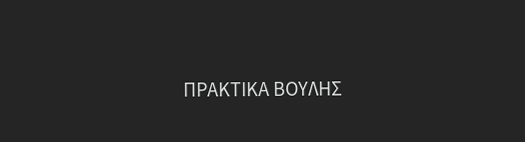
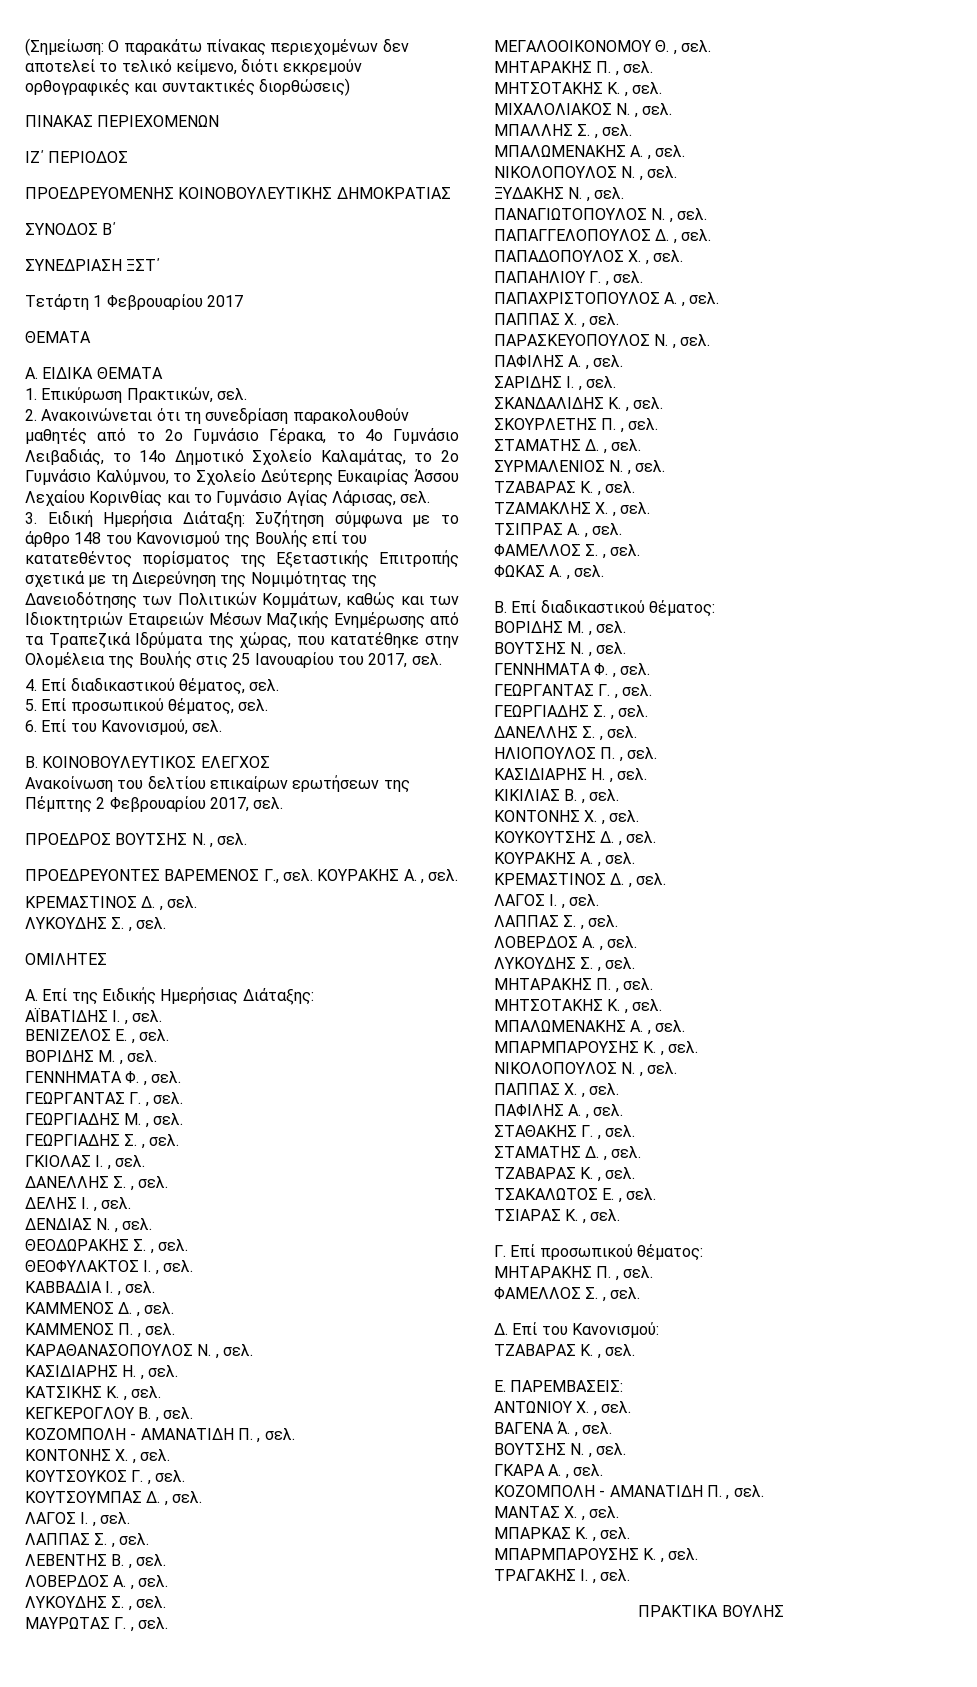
+ (Σημείωση: Ο παρακάτω πίνακας περιεχομένων δεν αποτελεί το τελικό κείμενο, διότι εκκρεμούν ορθογραφικές και συντακτικές διορθώσεις)
+ ΠΙΝΑΚΑΣ ΠΕΡΙΕΧΟΜΕΝΩΝ
+ ΙΖ΄ ΠΕΡΙΟΔΟΣ
+ ΠΡΟΕΔΡΕΥΟΜΕΝΗΣ ΚΟΙΝΟΒΟΥΛΕΥΤΙΚΗΣ ΔΗΜΟΚΡΑΤΙΑΣ
+ ΣΥΝΟΔΟΣ Β΄
+ ΣΥΝΕΔΡΙΑΣΗ ΞΣΤ΄
+ Τετάρτη 1 Φεβρουαρίου 2017
+ ΘΕΜΑΤΑ
+ Α. ΕΙΔΙΚΑ ΘΕΜΑΤΑ
+ 1. Επικύρωση Πρακτικών, σελ.
+ 2. Ανακοινώνεται ότι τη συνεδρίαση παρακολουθούν μαθητές από το 2ο Γυμνάσιο Γέρακα, το 4ο Γυμνάσιο Λειβαδιάς, το 14ο Δημοτικό Σχολείο Καλαμάτας, το 2ο Γυμνάσιο Καλύμνου, το Σχολείο Δεύτερης Ευκαιρίας Άσσου Λεχαίου Κορινθίας και το Γυμνάσιο Αγίας Λάρισας, σελ.
+ 3. Ειδική Ημερήσια Διάταξη: Συζήτηση σύμφωνα με το άρθρο 148 του Κανονισμού της Βουλής επί του κατατεθέντος πορίσματος της Εξεταστικής Επιτροπής σχετικά με τη Διερεύνηση της Νομιμότητας της Δανειοδότησης των Πολιτικών Κομμάτων, καθώς και των Ιδιοκτητριών Εταιρειών Μέσων Μαζικής Ενημέρωσης από τα Τραπεζικά Ιδρύματα της χώρας, που κατατέθηκε στην Ολομέλεια της Βουλής στις 25 Ιανουαρίου του 2017, σελ.
+ 4. Επί διαδικαστικού θέματος, σελ.
+ 5. Επί προσωπικού θέματος, σελ.
+ 6. Επί του Κανονισμού, σελ.
+ Β. ΚΟΙΝΟΒΟΥΛΕΥΤΙΚΟΣ ΕΛΕΓΧΟΣ
+ Ανακοίνωση του δελτίου επικαίρων ερωτήσεων της Πέμπτης 2 Φεβρουαρίου 2017, σελ.
+ ΠΡΟΕΔΡΟΣ ΒΟΥΤΣΗΣ Ν. , σελ.
+ ΠΡΟΕΔΡΕΥΟΝΤΕΣ ΒΑΡΕΜΕΝΟΣ Γ., σελ. ΚΟΥΡΑΚΗΣ Α. , σελ.
+ ΚΡΕΜΑΣΤΙΝΟΣ Δ. , σελ.
+ ΛΥΚΟΥΔΗΣ Σ. , σελ.
+ ΟΜΙΛΗΤΕΣ
+ Α. Επί της Ειδικής Ημερήσιας Διάταξης:
+ ΑΪΒΑΤΙΔΗΣ Ι. , σελ.
+ ΒΕΝΙΖΕΛΟΣ Ε. , σελ.
+ ΒΟΡΙΔΗΣ Μ. , σελ.
+ ΓΕΝΝΗΜΑΤΑ Φ. , σελ.
+ ΓΕΩΡΓΑΝΤΑΣ Γ. , σελ.
+ ΓΕΩΡΓΙΑΔΗΣ Μ. , σελ.
+ ΓΕΩΡΓΙΑΔΗΣ Σ. , σελ.
+ ΓΚΙΟΛΑΣ Ι. , σελ.
+ ΔΑΝΕΛΛΗΣ Σ. , σελ.
+ ΔΕΛΗΣ Ι. , σελ.
+ ΔΕΝΔΙΑΣ Ν. , σελ.
+ ΘΕΟΔΩΡΑΚΗΣ Σ. , σελ.
+ ΘΕΟΦΥΛΑΚΤΟΣ Ι. , σελ.
+ ΚΑΒΒΑΔΙΑ Ι. , σελ.
+ ΚΑΜΜΕΝΟΣ Δ. , σελ.
+ ΚΑΜΜΕΝΟΣ Π. , σελ.
+ ΚΑΡΑΘΑΝΑΣΟΠΟΥΛΟΣ Ν. , σελ.
+ ΚΑΣΙΔΙΑΡΗΣ Η. , σελ.
+ ΚΑΤΣΙΚΗΣ Κ. , σελ.
+ ΚΕΓΚΕΡΟΓΛΟΥ Β. , σελ.
+ ΚΟΖΟΜΠΟΛΗ - ΑΜΑΝΑΤΙΔΗ Π. , σελ.
+ ΚΟΝΤΟΝΗΣ Χ. , σελ.
+ ΚΟΥΤΣΟΥΚΟΣ Γ. , σελ.
+ ΚΟΥΤΣΟΥΜΠΑΣ Δ. , σελ.
+ ΛΑΓΟΣ Ι. , σελ.
+ ΛΑΠΠΑΣ Σ. , σελ.
+ ΛΕΒΕΝΤΗΣ Β. , σελ.
+ ΛΟΒΕΡΔΟΣ Α. , σελ.
+ ΛΥΚΟΥΔΗΣ Σ. , σελ.
+ ΜΑΥΡΩΤΑΣ Γ. , σελ.
+ ΜΕΓΑΛΟΟΙΚΟΝΟΜΟΥ Θ. , σελ.
+ ΜΗΤΑΡΑΚΗΣ Π. , σελ.
+ ΜΗΤΣΟΤΑΚΗΣ Κ. , σελ.
+ ΜΙΧΑΛΟΛΙΑΚΟΣ Ν. , σελ.
+ ΜΠΑΛΛΗΣ Σ. , σελ.
+ ΜΠΑΛΩΜΕΝΑΚΗΣ Α. , σελ.
+ ΝΙΚΟΛΟΠΟΥΛΟΣ Ν. , σελ.
+ ΞΥΔΑΚΗΣ Ν. , σελ.
+ ΠΑΝΑΓΙΩΤΟΠΟΥΛΟΣ Ν. , σελ.
+ ΠΑΠΑΓΓΕΛΟΠΟΥΛΟΣ Δ. , σελ.
+ ΠΑΠΑΔΟΠΟΥΛΟΣ Χ. , σελ.
+ ΠΑΠΑΗΛΙΟΥ Γ. , σελ.
+ ΠΑΠΑΧΡΙΣΤΟΠΟΥΛΟΣ Α. , σελ.
+ ΠΑΠΠΑΣ Χ. , σελ.
+ ΠΑΡΑΣΚΕΥΟΠΟΥΛΟΣ Ν. , σελ.
+ ΠΑΦΙΛΗΣ Α. , σελ.
+ ΣΑΡΙΔΗΣ Ι. , σελ.
+ ΣΚΑΝΔΑΛΙΔΗΣ Κ. , σελ.
+ ΣΚΟΥΡΛΕΤΗΣ Π. , σελ.
+ ΣΤΑΜΑΤΗΣ Δ. , σελ.
+ ΣΥΡΜΑΛΕΝΙΟΣ Ν. , σελ.
+ ΤΖΑΒΑΡΑΣ Κ. , σελ.
+ ΤΖΑΜΑΚΛΗΣ Χ. , σελ.
+ ΤΣΙΠΡΑΣ Α. , σελ.
+ ΦΑΜΕΛΛΟΣ Σ. , σελ.
+ ΦΩΚΑΣ Α. , σελ.
+ Β. Επί διαδικαστικού θέματος:
+ ΒΟΡΙΔΗΣ Μ. , σελ.
+ ΒΟΥΤΣΗΣ Ν. , σελ.
+ ΓΕΝΝΗΜΑΤΑ Φ. , σελ.
+ ΓΕΩΡΓΑΝΤΑΣ Γ. , σελ.
+ ΓΕΩΡΓΙΑΔΗΣ Σ. , σελ.
+ ΔΑΝΕΛΛΗΣ Σ. , σελ.
+ ΗΛΙΟΠΟΥΛΟΣ Π. , σελ.
+ ΚΑΣΙΔΙΑΡΗΣ Η. , σελ.
+ ΚΙΚΙΛΙΑΣ Β. , σελ.
+ ΚΟΝΤΟΝΗΣ Χ. , σελ.
+ ΚΟΥΚΟΥΤΣΗΣ Δ. , σελ.
+ ΚΟΥΡΑΚΗΣ Α. , σελ.
+ ΚΡΕΜΑΣΤΙΝΟΣ Δ. , σελ.
+ ΛΑΓΟΣ Ι. , σελ.
+ ΛΑΠΠΑΣ Σ. , σελ.
+ ΛΟΒΕΡΔΟΣ Α. , σελ.
+ ΛΥΚΟΥΔΗΣ Σ. , σελ.
+ ΜΗΤΑΡΑΚΗΣ Π. , σελ.
+ ΜΗΤΣΟΤΑΚΗΣ Κ. , σελ.
+ ΜΠΑΛΩΜΕΝΑΚΗΣ Α. , σελ.
+ ΜΠΑΡΜΠΑΡΟΥΣΗΣ Κ. , σελ.
+ ΝΙΚΟΛΟΠΟΥΛΟΣ Ν. , σελ.
+ ΠΑΠΠΑΣ Χ. , σελ.
+ ΠΑΦΙΛΗΣ Α. , σελ.
+ ΣΤΑΘΑΚΗΣ Γ. , σελ.
+ ΣΤΑΜΑΤΗΣ Δ. , σελ.
+ ΤΖΑΒΑΡΑΣ Κ. , σελ.
+ ΤΣΑΚΑΛΩΤΟΣ Ε. , σελ.
+ ΤΣΙΑΡΑΣ Κ. , σελ.
+ Γ. Επί προσωπικού θέματος:
+ ΜΗΤΑΡΑΚΗΣ Π. , σελ.
+ ΦΑΜΕΛΛΟΣ Σ. , σελ.
+ Δ. Επί του Κανονισμού:
+ ΤΖΑΒΑΡΑΣ Κ. , σελ.
+ Ε. ΠΑΡΕΜΒΑΣΕΙΣ:
+ ΑΝΤΩΝΙΟΥ Χ. , σελ.
+ ΒΑΓΕΝΑ Ά. , σελ.
+ ΒΟΥΤΣΗΣ Ν. , σελ.
+ ΓΚΑΡΑ Α. , σελ.
+ ΚΟΖΟΜΠΟΛΗ - ΑΜΑΝΑΤΙΔΗ Π. , σελ.
+ ΜΑΝΤΑΣ Χ. , σελ.
+ ΜΠΑΡΚΑΣ Κ. , σελ.
+ ΜΠΑΡΜΠΑΡΟΥΣΗΣ Κ. , σελ.
+ ΤΡΑΓΑΚΗΣ Ι. , σελ.

